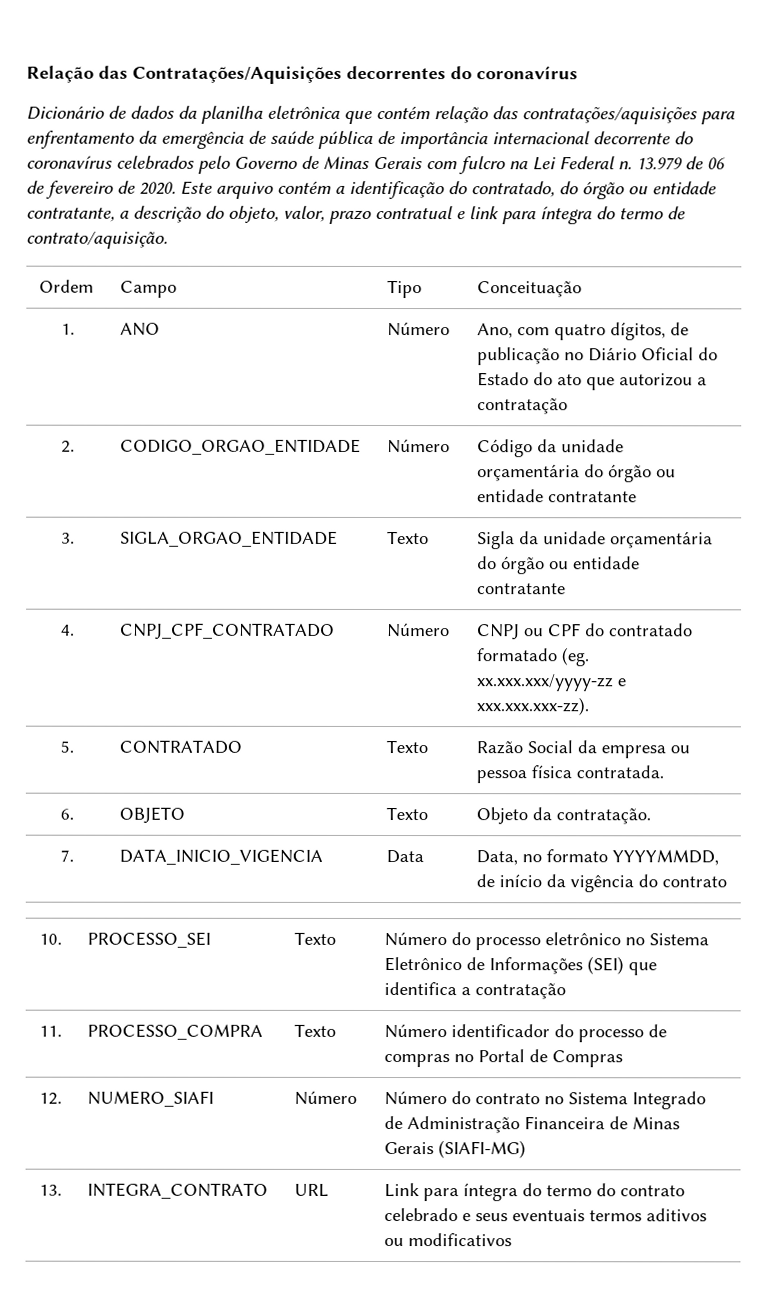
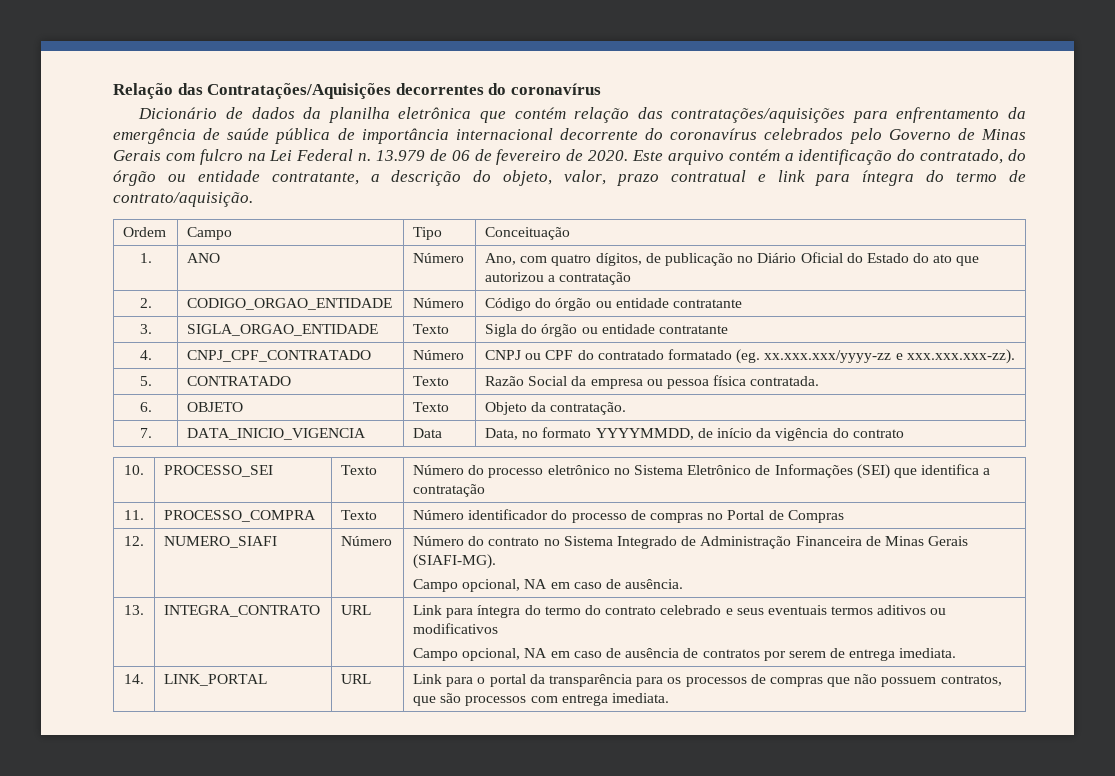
- 2. | CODIGO_ORGAO_ENTIDADE | Número | Código da unidade orçamentária do órgão ou entidade contratante
+ 2. | CODIGO_ORGAO_ENTIDADE | Número | Código do órgão ou entidade contratante
- 3. | SIGLA_ORGAO_ENTIDADE | Texto | Sigla da unidade orçamentária do órgão ou entidade contratante
+ 3. | SIGLA_ORGAO_ENTIDADE | Texto | Sigla do órgão ou entidade contratante
- 12. | NUMERO_SIAFI | Número | Número do contrato no Sistema Integrado de Administração Financeira de Minas Gerais (SIAFI-MG)
+ 12. | NUMERO_SIAFI | Número | Número do contrato no Sistema Integrado de Administração Financeira de Minas Gerais (SIAFI-MG).
+ Campo opcional, NA em caso de ausência.
  13. | INTEGRA_CONTRATO | URL | Link para íntegra do termo do contrato celebrado e seus eventuais termos aditivos ou modificativos
+ Campo opcional, NA em caso de ausência de contratos por serem de entrega imediata.
+ 14. | LINK_PORTAL | URL | Link para o portal da transparência para os processos de compras que não possuem contratos, que são processos com entrega imediata.

